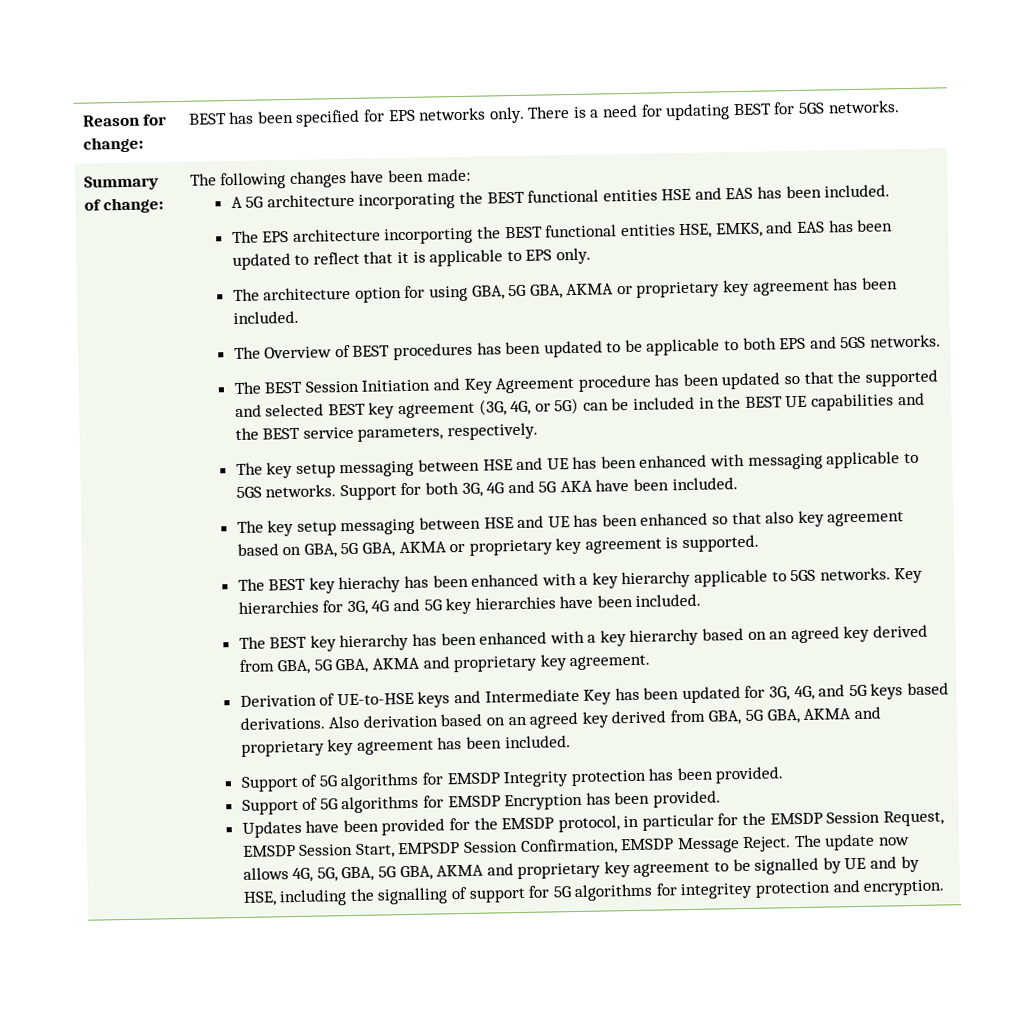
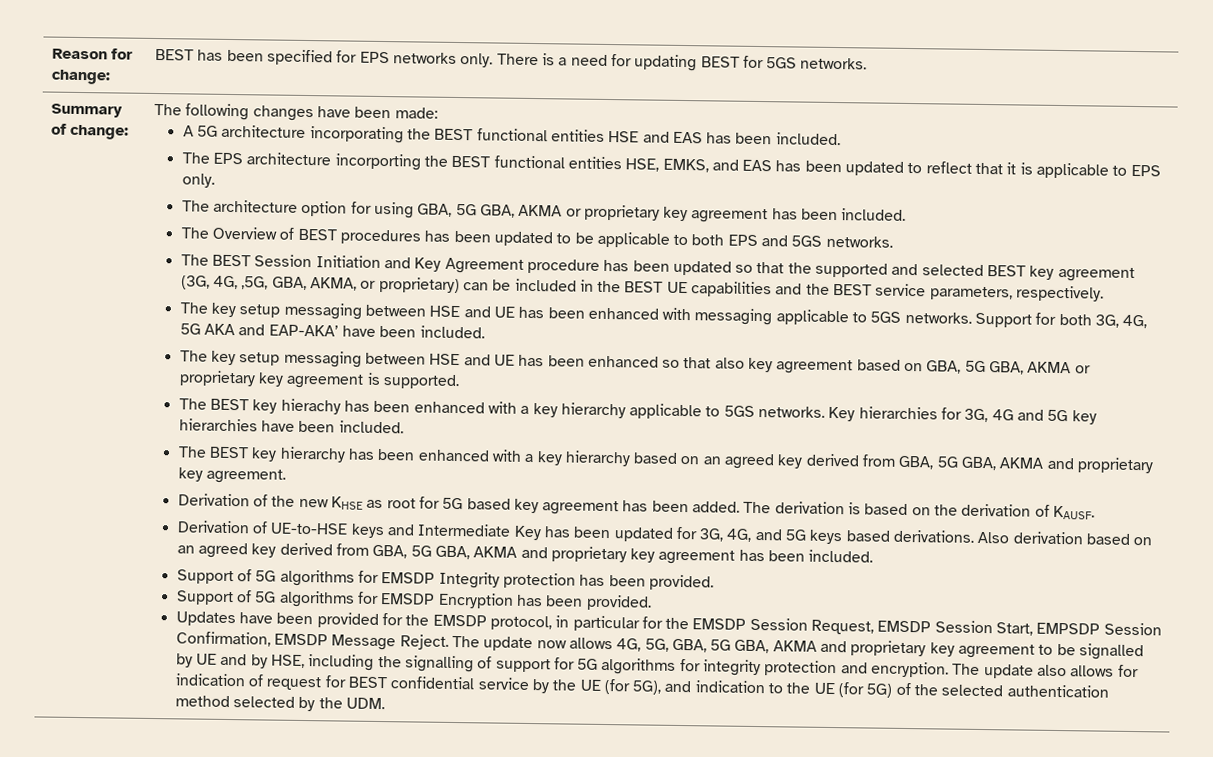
- The BEST Session Initiation and Key Agreement procedure has been updated so that the supported and selected BEST key agreement (3G, 4G, or 5G) can be included in the BEST UE capabilities and the BEST service parameters, respectively.
+ The BEST Session Initiation and Key Agreement procedure has been updated so that the supported and selected BEST key agreement (3G, 4G, ,5G, GBA, AKMA, or proprietary) can be included in the BEST UE capabilities and the BEST service parameters, respectively.
- Support for both 3G, 4G and 5G AKA have been included.
+ Support for both 3G, 4G, 5G AKA and EAP-AKA’ have been included.
+ Derivation of the new KHSE as root for 5G based key agreement has been added. The derivation is based on the derivation of KAUSF.
- The update now allows 4G, 5G, GBA, 5G GBA, AKMA and proprietary key agreement to be signalled by UE and by HSE, including the signalling of support for 5G algorithms for integritey protection and encryption.
+ The update now allows 4G, 5G, GBA, 5G GBA, AKMA and proprietary key agreement to be signalled by UE and by HSE, including the signalling of support for 5G algorithms for integrity protection and encryption.
+ The update also allows for indication of request for BEST confidential service by the UE (for 5G), and indication to the UE (for 5G) of the selected authentication method selected by the UDM.

